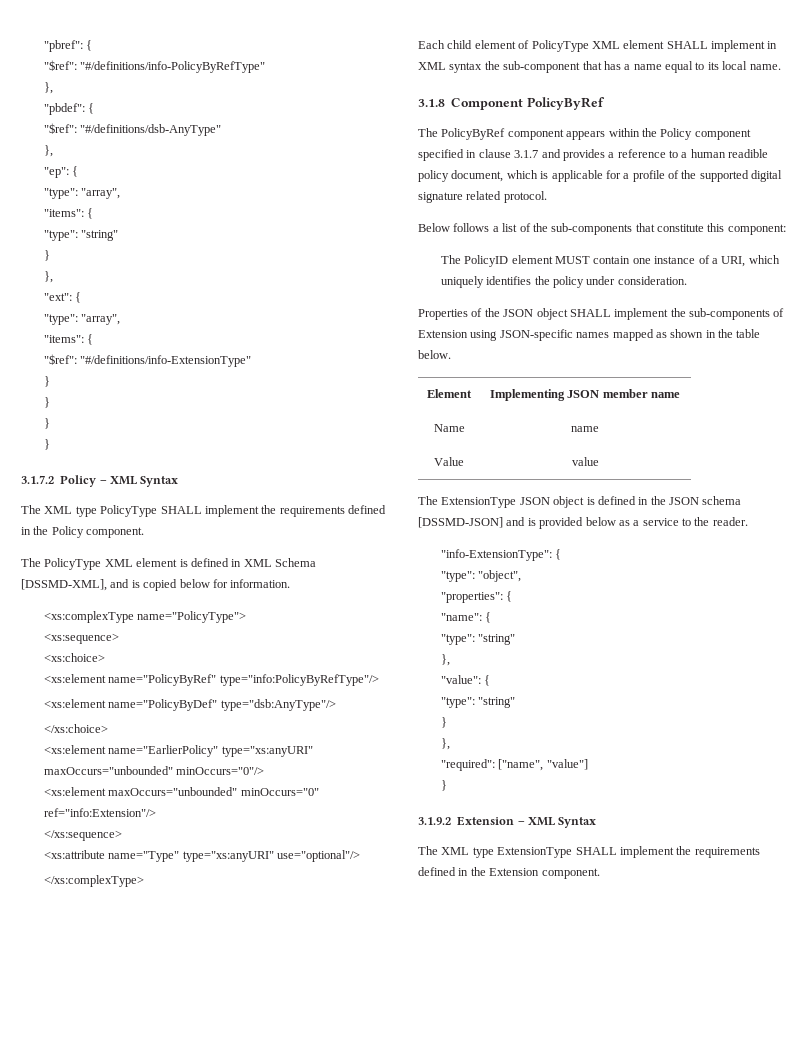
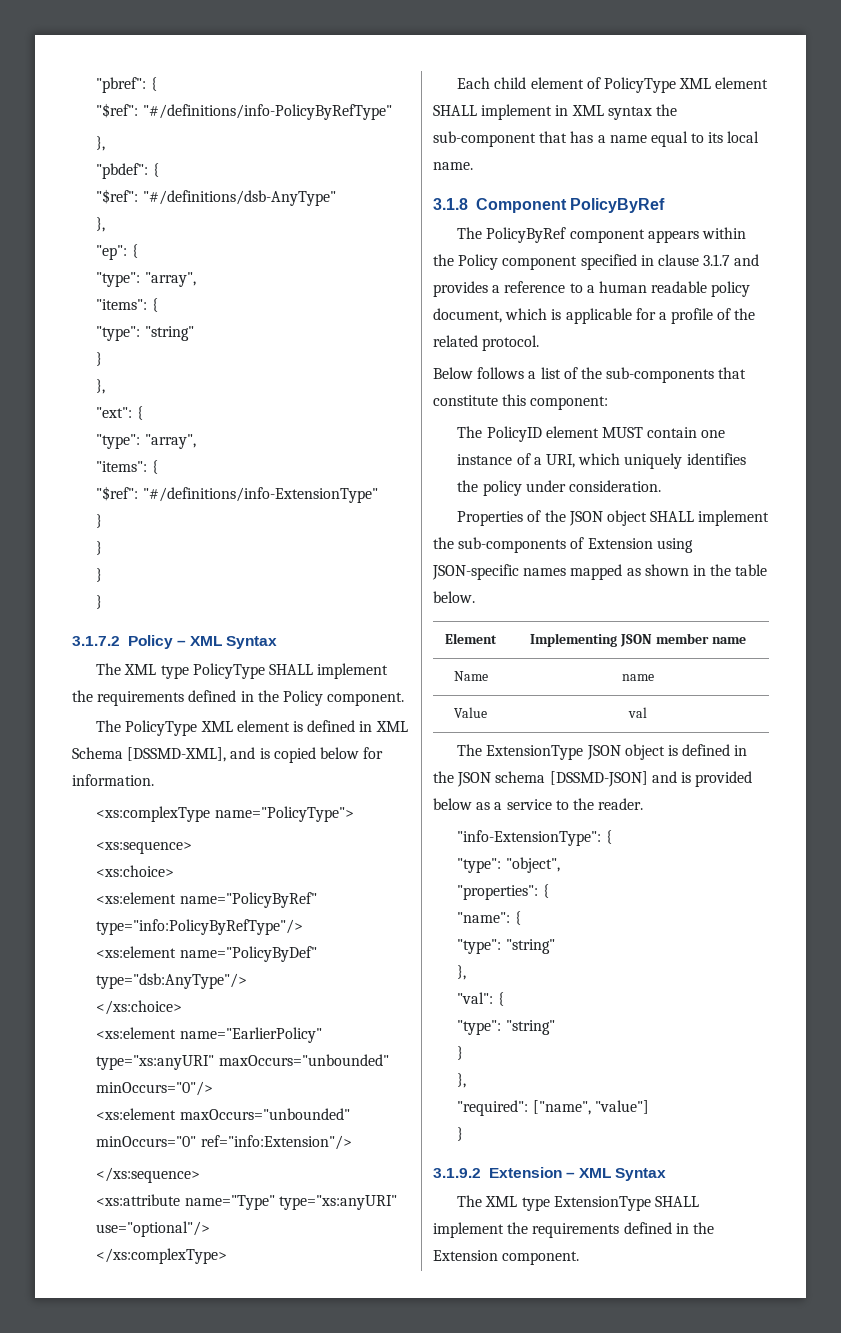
- The PolicyByRef component appears within the Policy component specified in clause 3.1.7 and provides a reference to a human readible policy document, which is applicable for a profile of the supported digital signature related protocol.
+ The PolicyByRef component appears within the Policy component specified in clause 3.1.7 and provides a reference to a human readable policy document, which is applicable for a profile of the related protocol.
- Value | value
+ Value | val
- "value": {
+ "val": {

